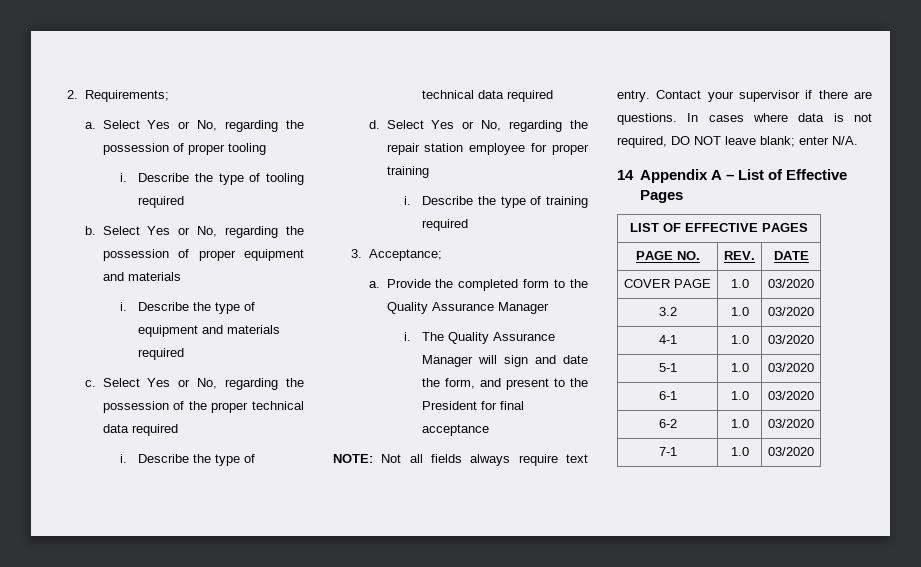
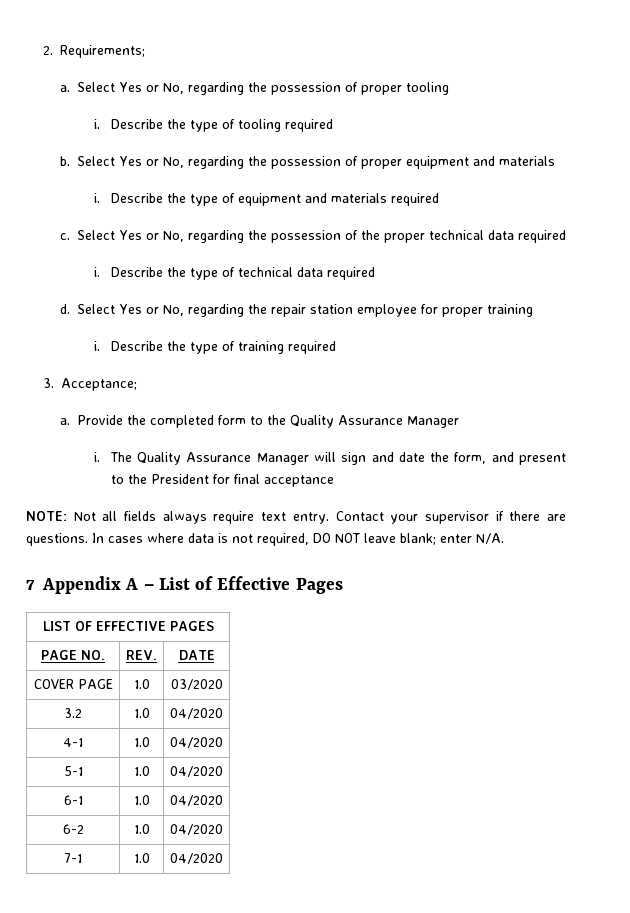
- 14 Appendix A – List of Effective Pages
+ 7 Appendix A – List of Effective Pages
- 3.2 | 1.0 | 03/2020
+ 3.2 | 1.0 | 04/2020
- 4-1 | 1.0 | 03/2020
+ 4-1 | 1.0 | 04/2020
- 5-1 | 1.0 | 03/2020
+ 5-1 | 1.0 | 04/2020
- 6-1 | 1.0 | 03/2020
+ 6-1 | 1.0 | 04/2020
- 6-2 | 1.0 | 03/2020
+ 6-2 | 1.0 | 04/2020
- 7-1 | 1.0 | 03/2020
+ 7-1 | 1.0 | 04/2020

